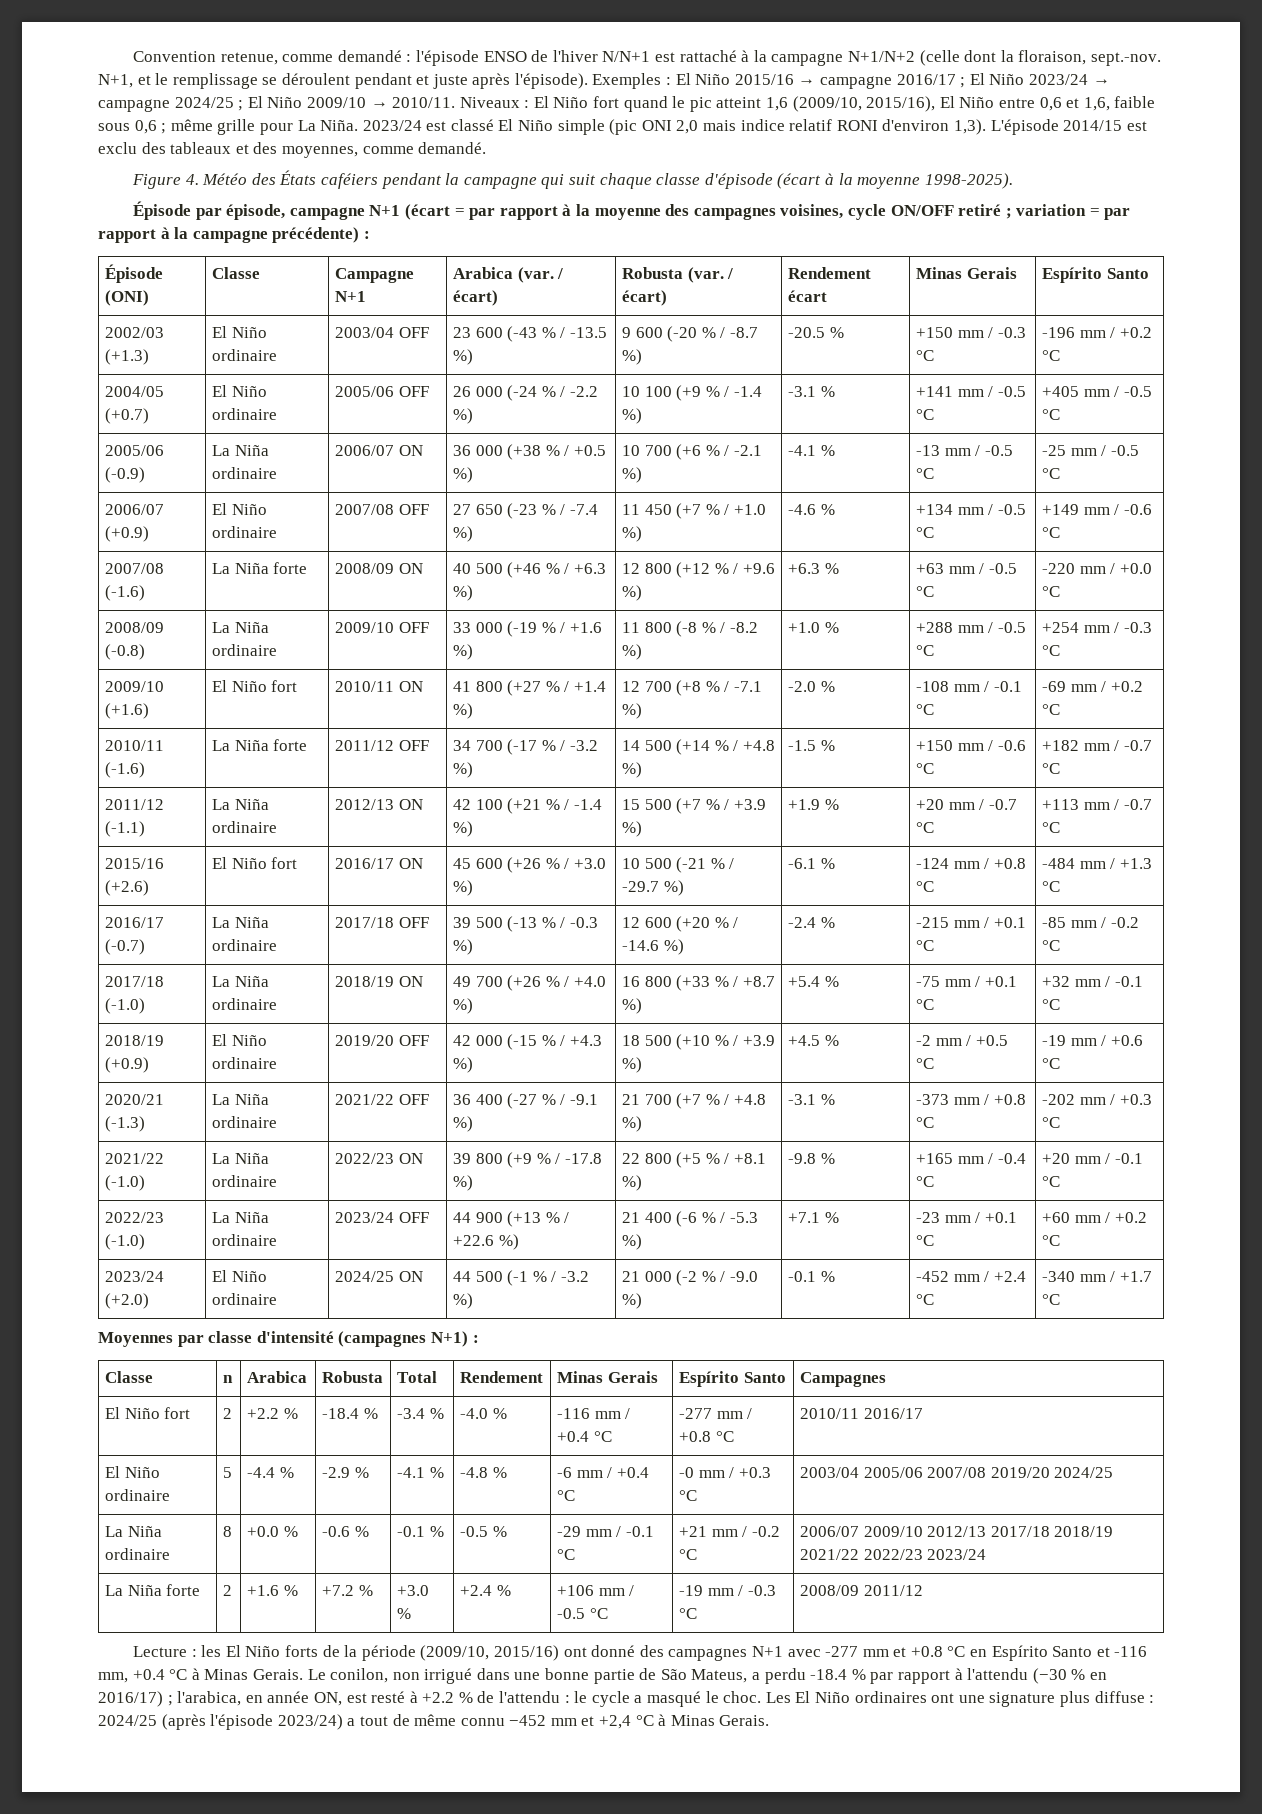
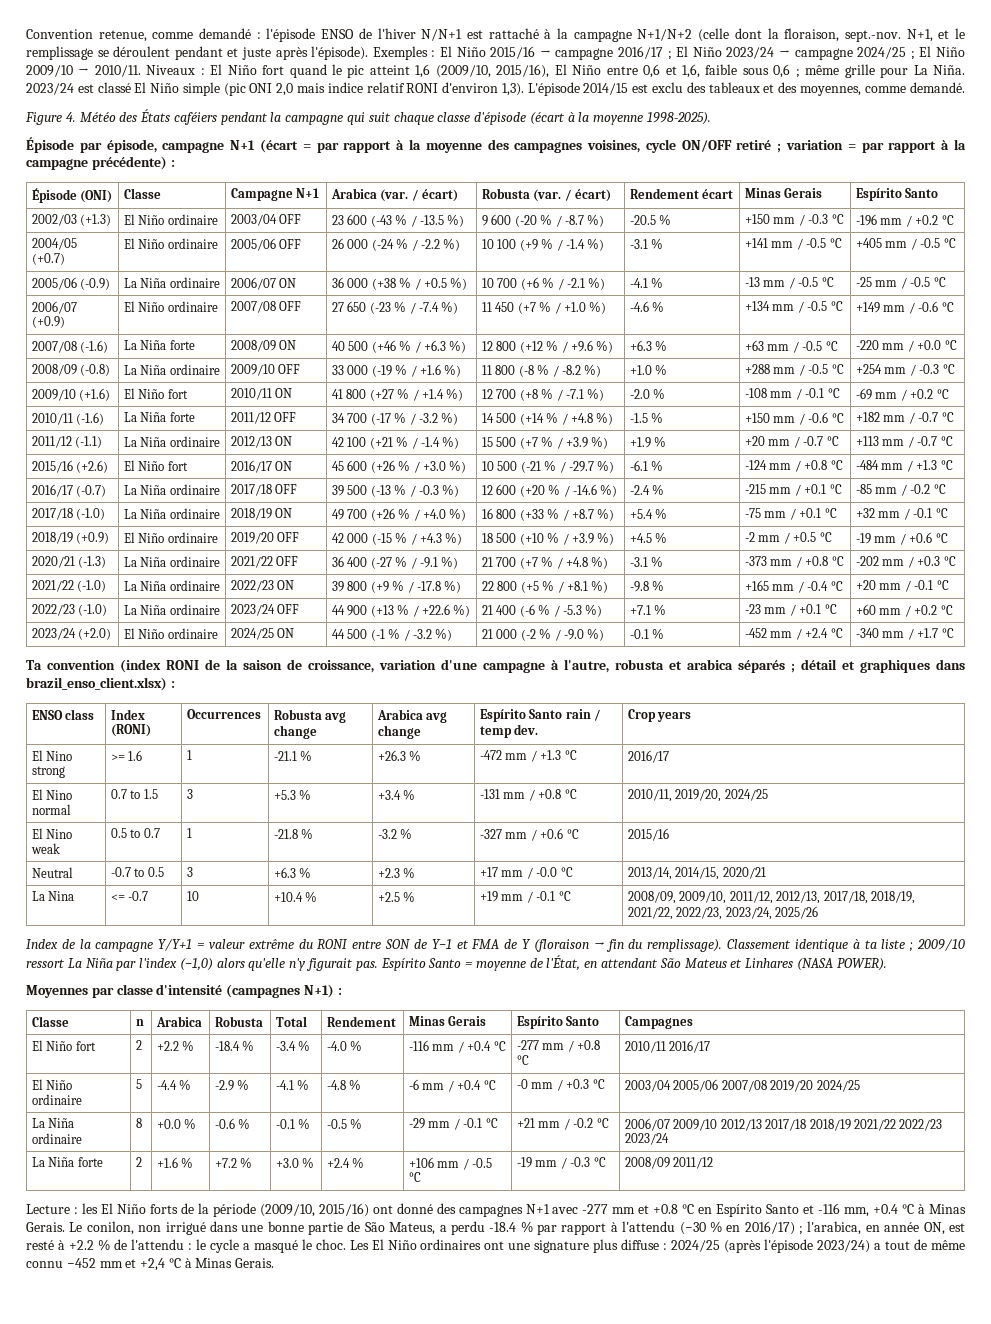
+ Ta convention (index RONI de la saison de croissance, variation d'une campagne à l'autre, robusta et arabica séparés ; détail et graphiques dans brazil_enso_client.xlsx) :
+ ENSO class | Index (RONI) | Occurrences | Robusta avg change | Arabica avg change | Espírito Santo rain / temp dev. | Crop years
+ El Nino strong | >= 1.6 | 1 | -21.1 % | +26.3 % | -472 mm / +1.3 °C | 2016/17
+ El Nino normal | 0.7 to 1.5 | 3 | +5.3 % | +3.4 % | -131 mm / +0.8 °C | 2010/11, 2019/20, 2024/25
+ El Nino weak | 0.5 to 0.7 | 1 | -21.8 % | -3.2 % | -327 mm / +0.6 °C | 2015/16
+ Neutral | -0.7 to 0.5 | 3 | +6.3 % | +2.3 % | +17 mm / -0.0 °C | 2013/14, 2014/15, 2020/21
+ La Nina | <= -0.7 | 10 | +10.4 % | +2.5 % | +19 mm / -0.1 °C | 2008/09, 2009/10, 2011/12, 2012/13, 2017/18, 2018/19, 2021/22, 2022/23, 2023/24, 2025/26
+ Index de la campagne Y/Y+1 = valeur extrême du RONI entre SON de Y−1 et FMA de Y (floraison → fin du remplissage). Classement identique à ta liste ; 2009/10 ressort La Niña par l'index (−1,0) alors qu'elle n'y figurait pas. Espírito Santo = moyenne de l'État, en attendant São Mateus et Linhares (NASA POWER).

